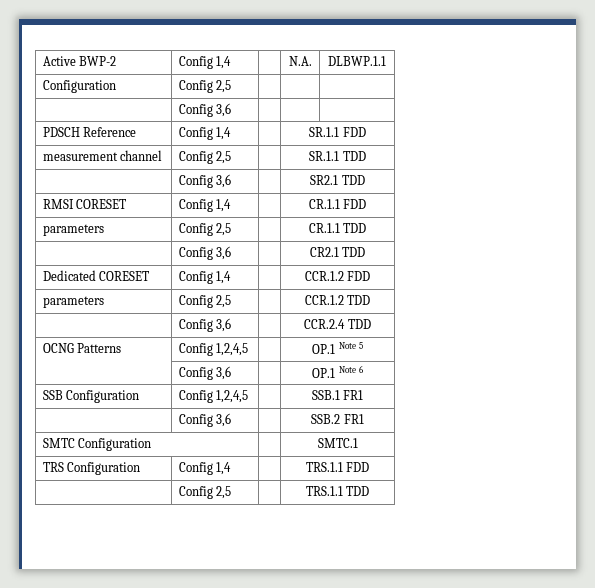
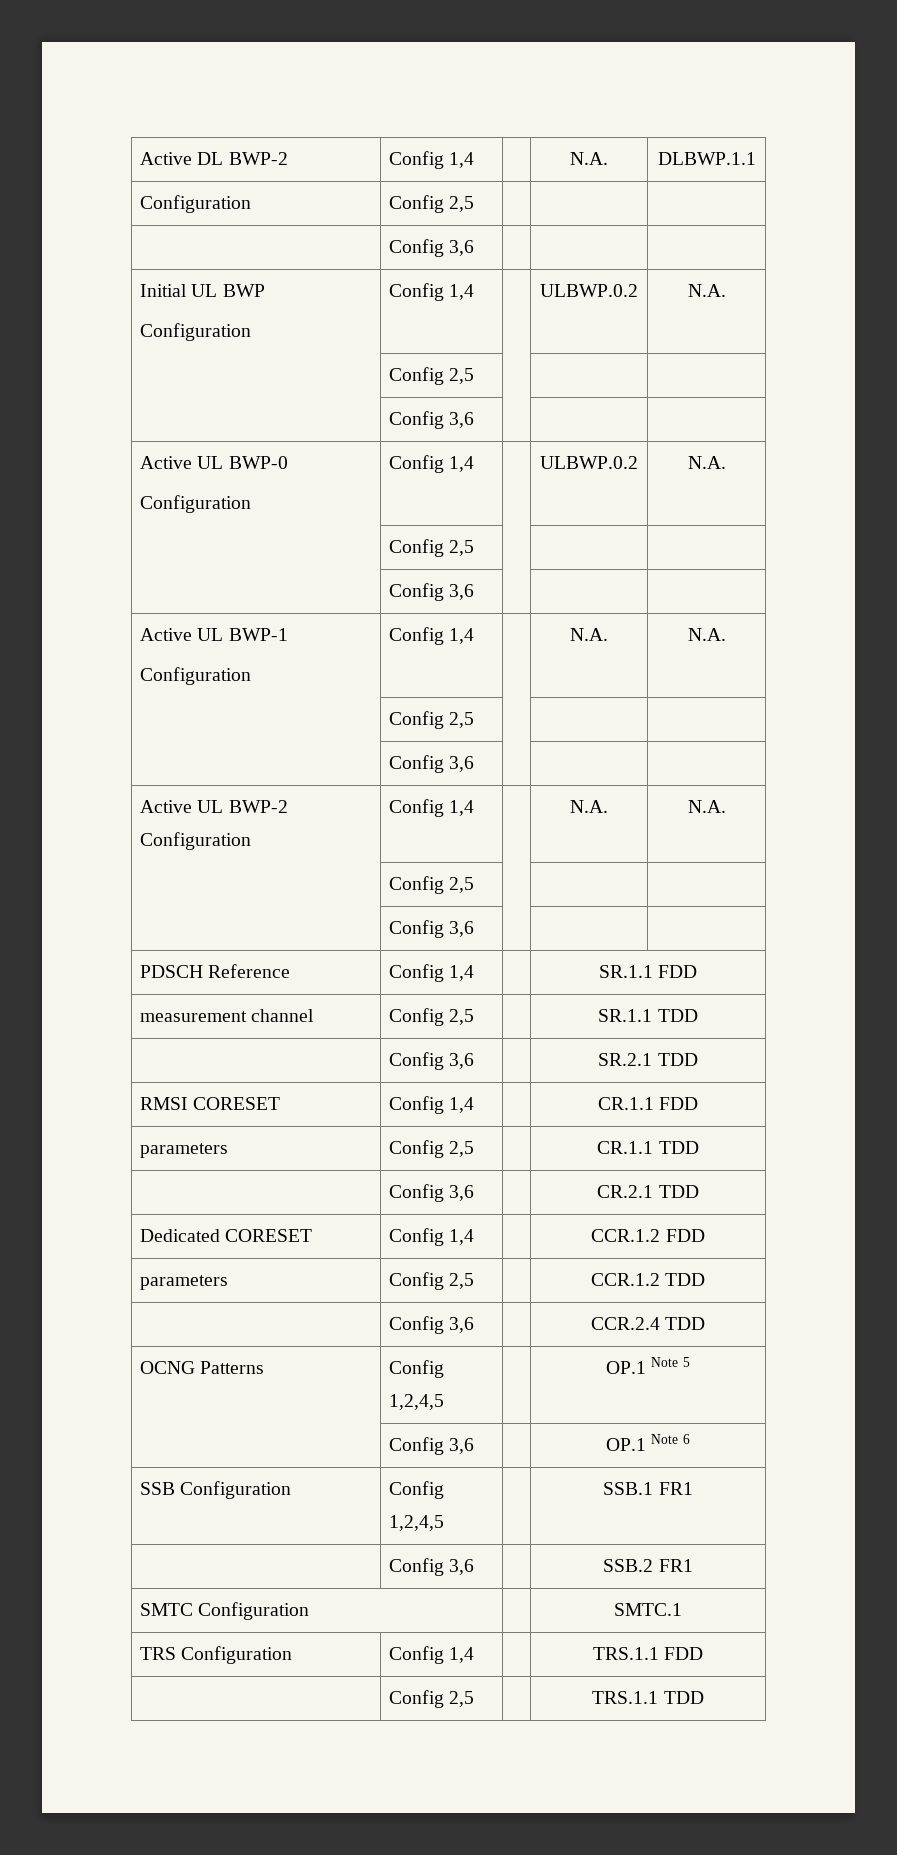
- Active BWP-2 | Config 1,4 | | N.A. | DLBWP.1.1
+ Active DL BWP-2 | Config 1,4 | | N.A. | DLBWP.1.1
+ Initial UL BWP
+ Configuration | Config 1,4 | | ULBWP.0.2 | N.A.
+ | Config 2,5 | | |
+ | Config 3,6 | | |
+ Active UL BWP-0
+ Configuration | Config 1,4 | | ULBWP.0.2 | N.A.
+ | Config 2,5 | | |
+ | Config 3,6 | | |
+ Active UL BWP-1
+ Configuration | Config 1,4 | | N.A. | N.A.
+ | Config 2,5 | | |
+ | Config 3,6 | | |
+ Active UL BWP-2 Configuration | Config 1,4 | | N.A. | N.A.
+ | Config 2,5 | | |
+ | Config 3,6 | | |
- | Config 3,6 | | SR2.1 TDD
+ | Config 3,6 | | SR.2.1 TDD
- | Config 3,6 | | CR2.1 TDD
+ | Config 3,6 | | CR.2.1 TDD

